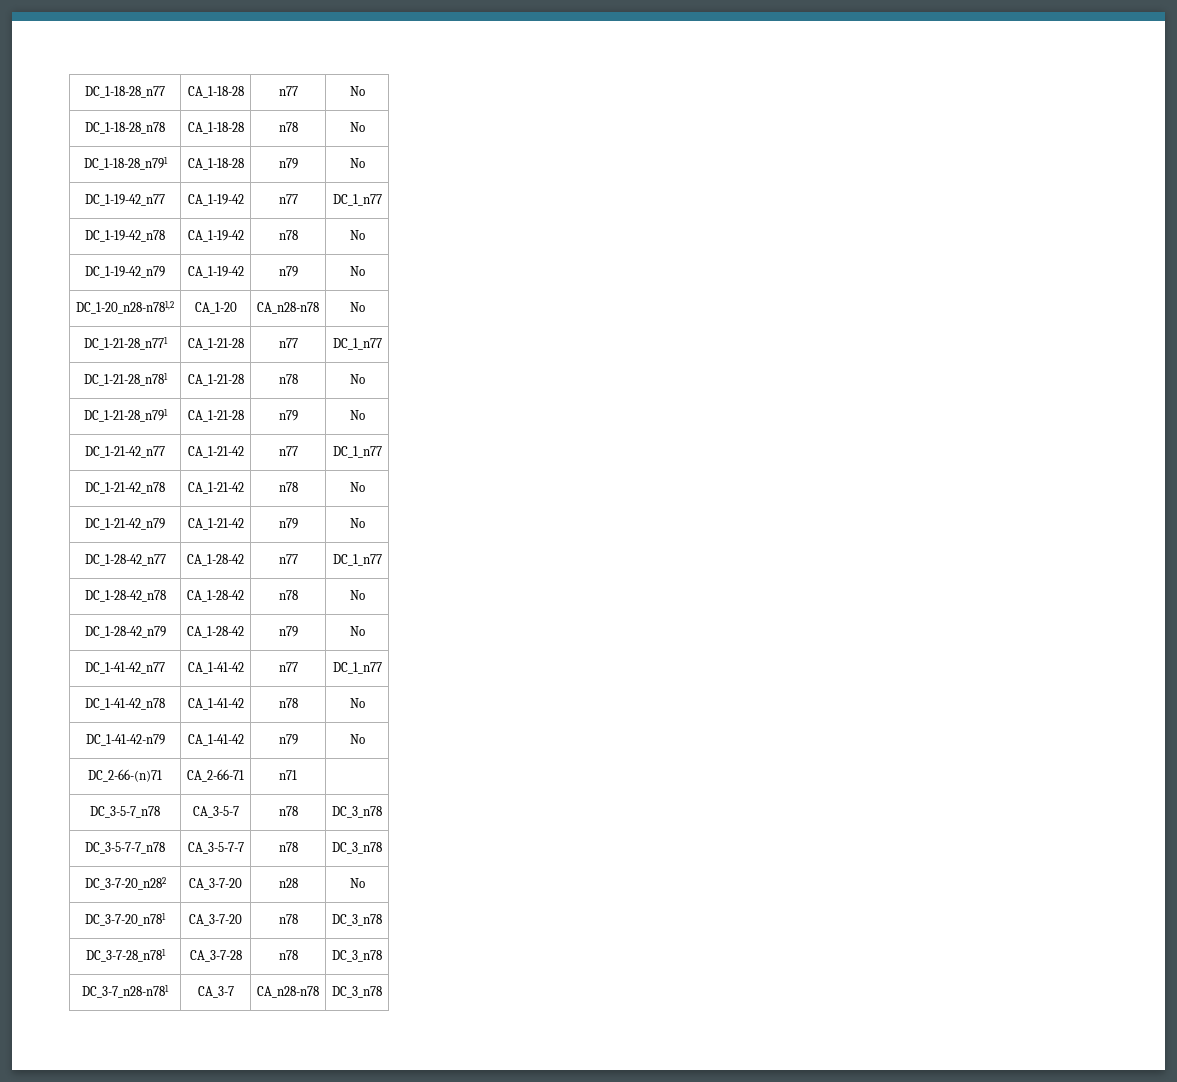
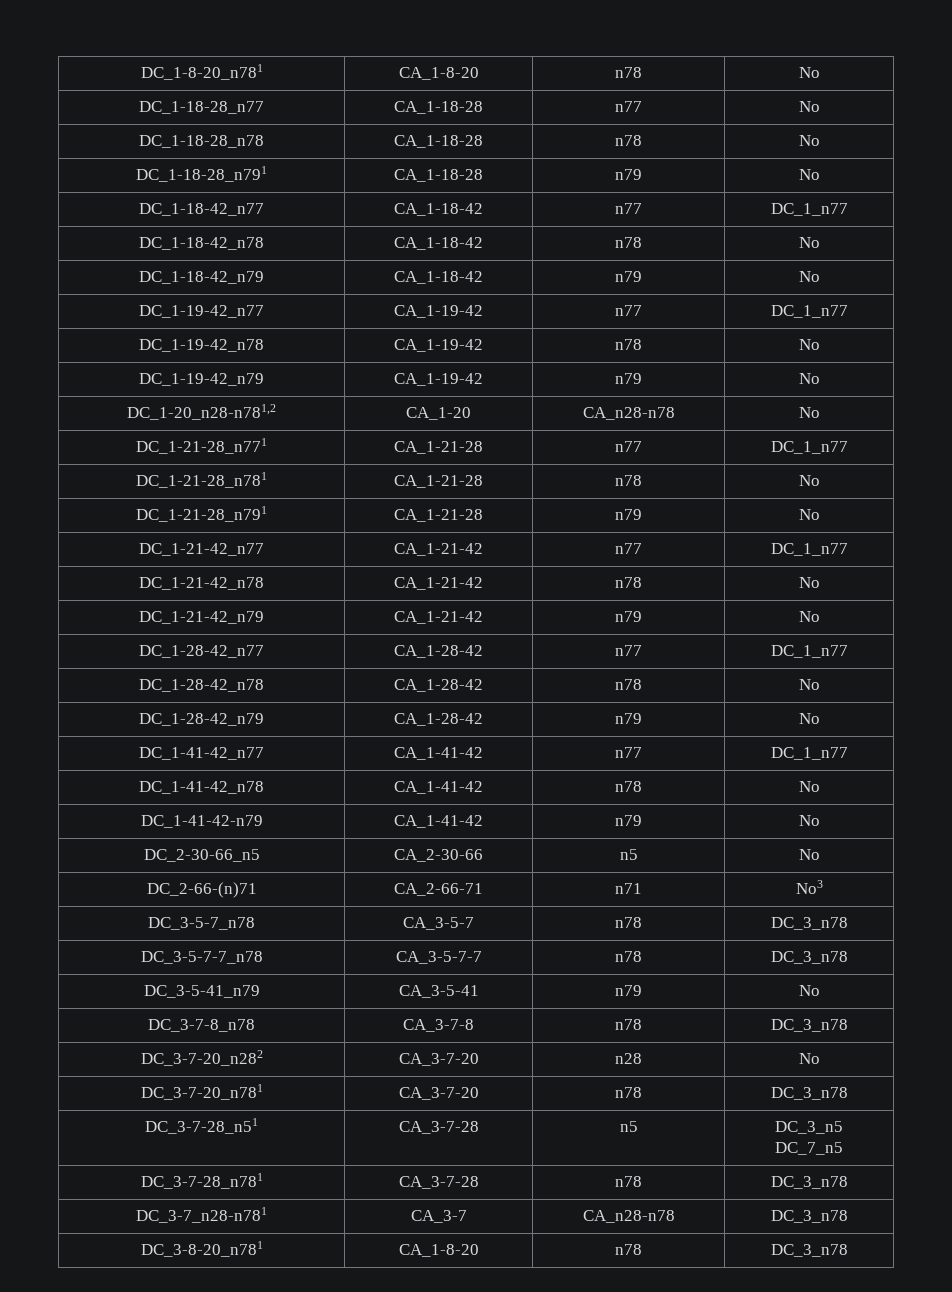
+ DC_1-8-20_n781 | CA_1-8-20 | n78 | No
+ DC_1-18-42_n77 | CA_1-18-42 | n77 | DC_1_n77
+ DC_1-18-42_n78 | CA_1-18-42 | n78 | No
+ DC_1-18-42_n79 | CA_1-18-42 | n79 | No
+ DC_2-30-66_n5 | CA_2-30-66 | n5 | No
- DC_2-66-(n)71 | CA_2-66-71 | n71 |
+ DC_2-66-(n)71 | CA_2-66-71 | n71 | No3
+ DC_3-5-41_n79 | CA_3-5-41 | n79 | No
+ DC_3-7-8_n78 | CA_3-7-8 | n78 | DC_3_n78
+ DC_3-7-28_n51 | CA_3-7-28 | n5 | DC_3_n5
+ DC_7_n5
+ DC_3-8-20_n781 | CA_1-8-20 | n78 | DC_3_n78

